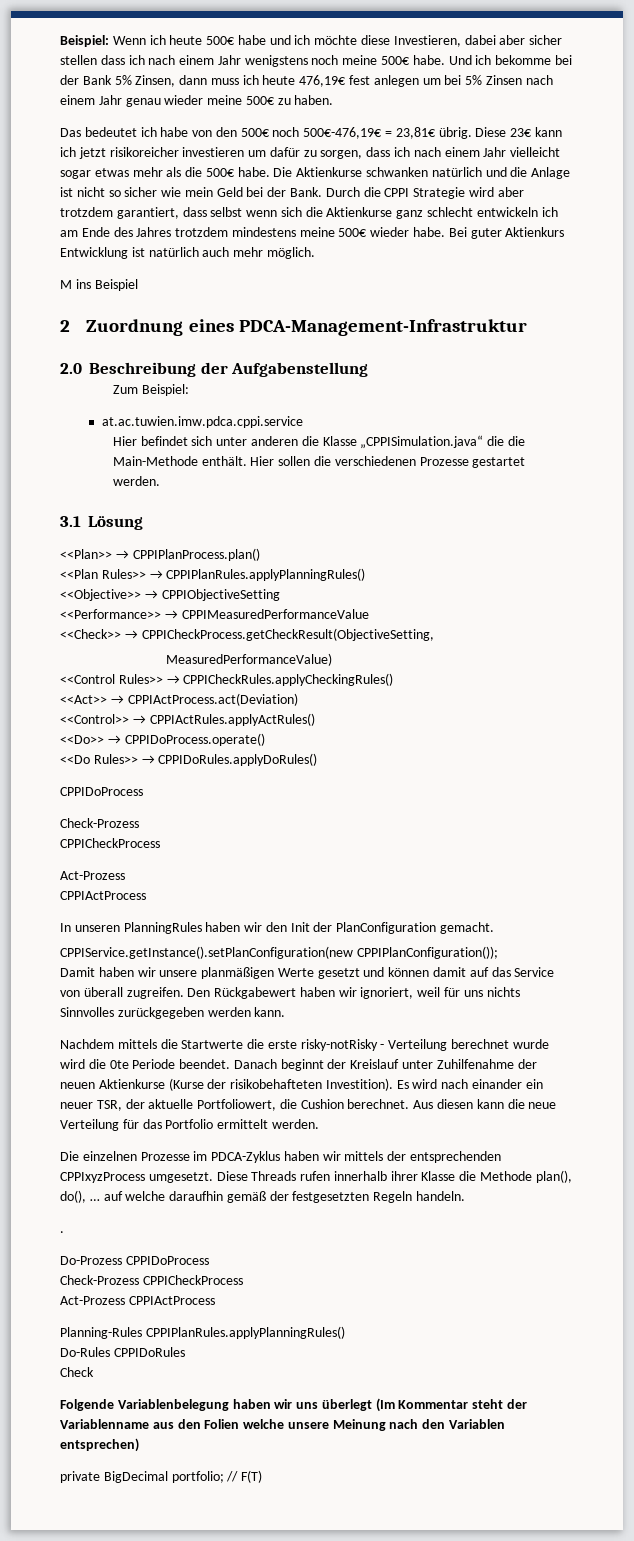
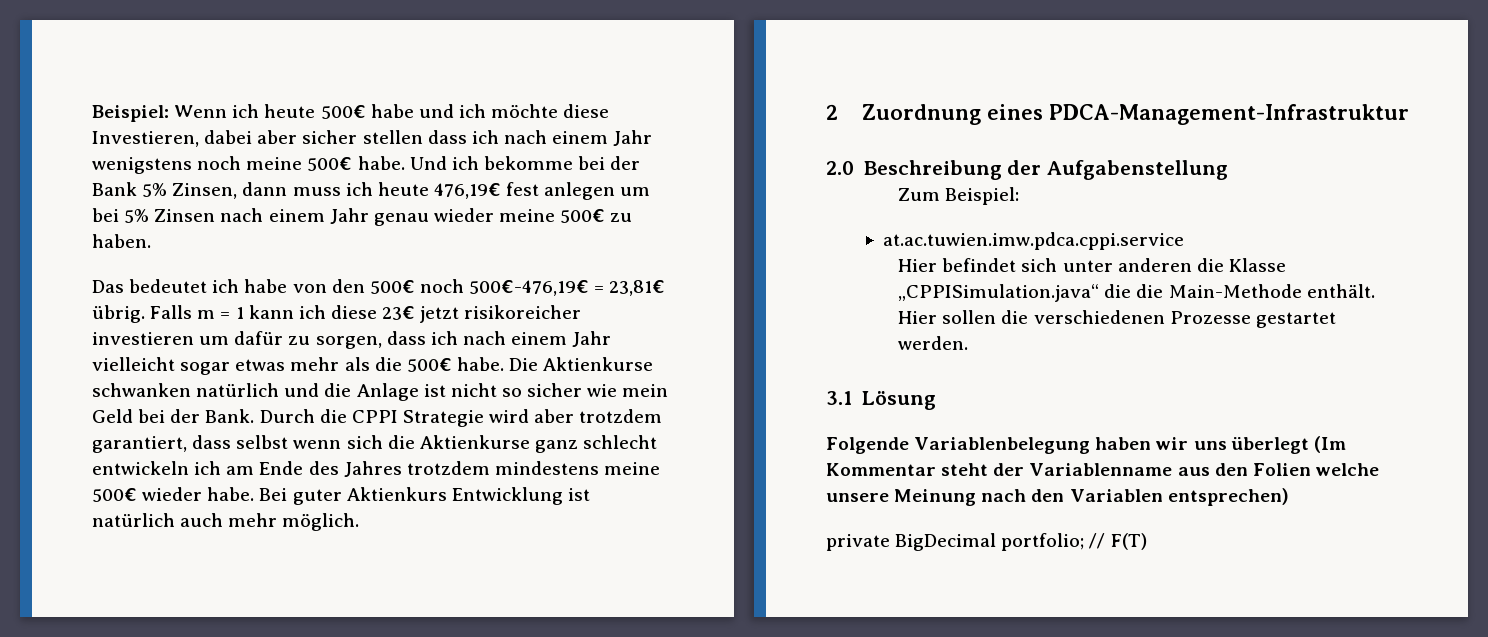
- Diese 23€ kann ich jetzt risikoreicher investieren um dafür zu sorgen, dass ich nach einem Jahr vielleicht sogar etwas mehr als die 500€ habe.
+ Falls m = 1 kann ich diese 23€ jetzt risikoreicher investieren um dafür zu sorgen, dass ich nach einem Jahr vielleicht sogar etwas mehr als die 500€ habe.
- M ins Beispiel
- <<Plan>> → CPPIPlanProcess.plan()
- <<Plan Rules>> → CPPIPlanRules.applyPlanningRules()
- <<Objective>> → CPPIObjectiveSetting
- <<Performance>> → CPPIMeasuredPerformanceValue
- <<Check>> → CPPICheckProcess.getCheckResult(ObjectiveSetting,
- MeasuredPerformanceValue)
- <<Control Rules>> → CPPICheckRules.applyCheckingRules()
- <<Act>> → CPPIActProcess.act(Deviation)
- <<Control>> → CPPIActRules.applyActRules()
- <<Do>> → CPPIDoProcess.operate()
- <<Do Rules>> → CPPIDoRules.applyDoRules()
- CPPIDoProcess
- Check-Prozess
- CPPICheckProcess
- Act-Prozess
- CPPIActProcess
- In unseren PlanningRules haben wir den Init der PlanConfiguration gemacht.
- CPPIService.getInstance().setPlanConfiguration(new CPPIPlanConfiguration());
- Damit haben wir unsere planmäßigen Werte gesetzt und können damit auf das Service von überall zugreifen. Den Rückgabewert haben wir ignoriert, weil für uns nichts Sinnvolles zurückgegeben werden kann.
- Nachdem mittels die Startwerte die erste risky-notRisky - Verteilung berechnet wurde wird die 0te Periode beendet. Danach beginnt der Kreislauf unter Zuhilfenahme der neuen Aktienkurse (Kurse der risikobehafteten Investition). Es wird nach einander ein neuer TSR, der aktuelle Portfoliowert, die Cushion berechnet. Aus diesen kann die neue Verteilung für das Portfolio ermittelt werden.
- Die einzelnen Prozesse im PDCA-Zyklus haben wir mittels der entsprechenden CPPIxyzProcess umgesetzt. Diese Threads rufen innerhalb ihrer Klasse die Methode plan(), do(), … auf welche daraufhin gemäß der festgesetzten Regeln handeln.
- .
- Do-Prozess CPPIDoProcess
- Check-Prozess CPPICheckProcess
- Act-Prozess CPPIActProcess
- Planning-Rules CPPIPlanRules.applyPlanningRules()
- Do-Rules CPPIDoRules
- Check

